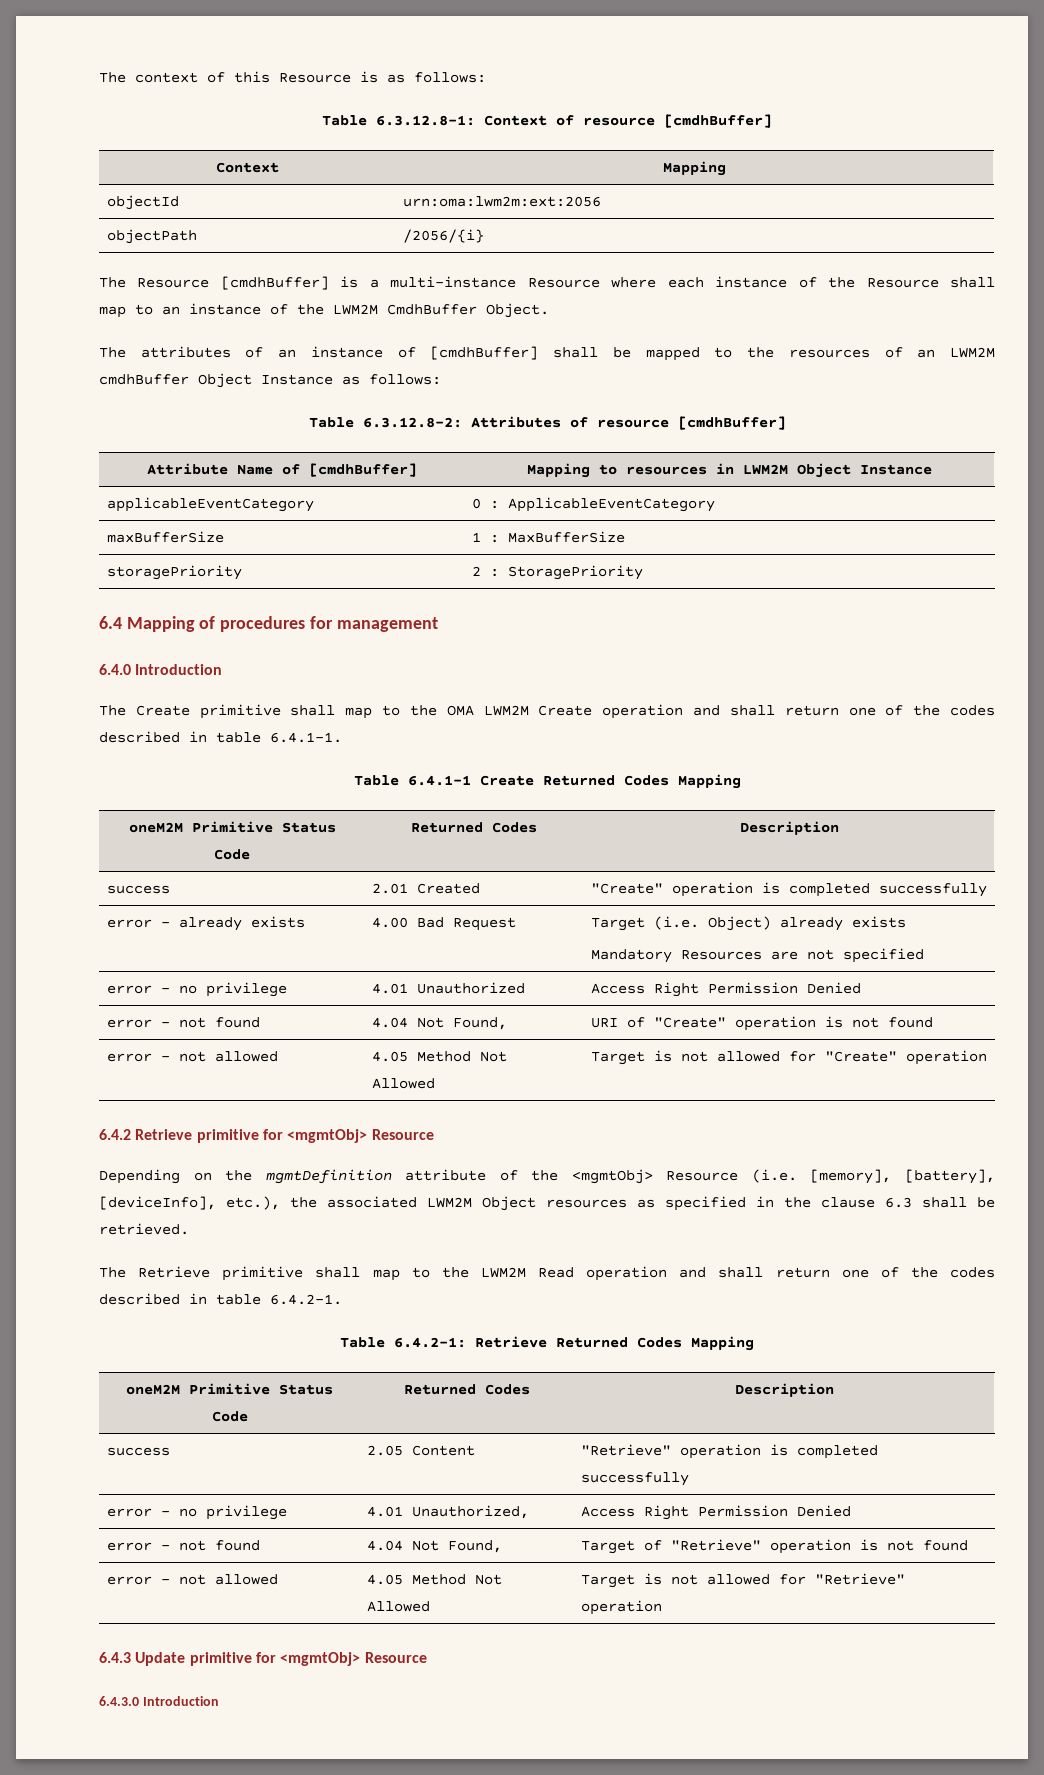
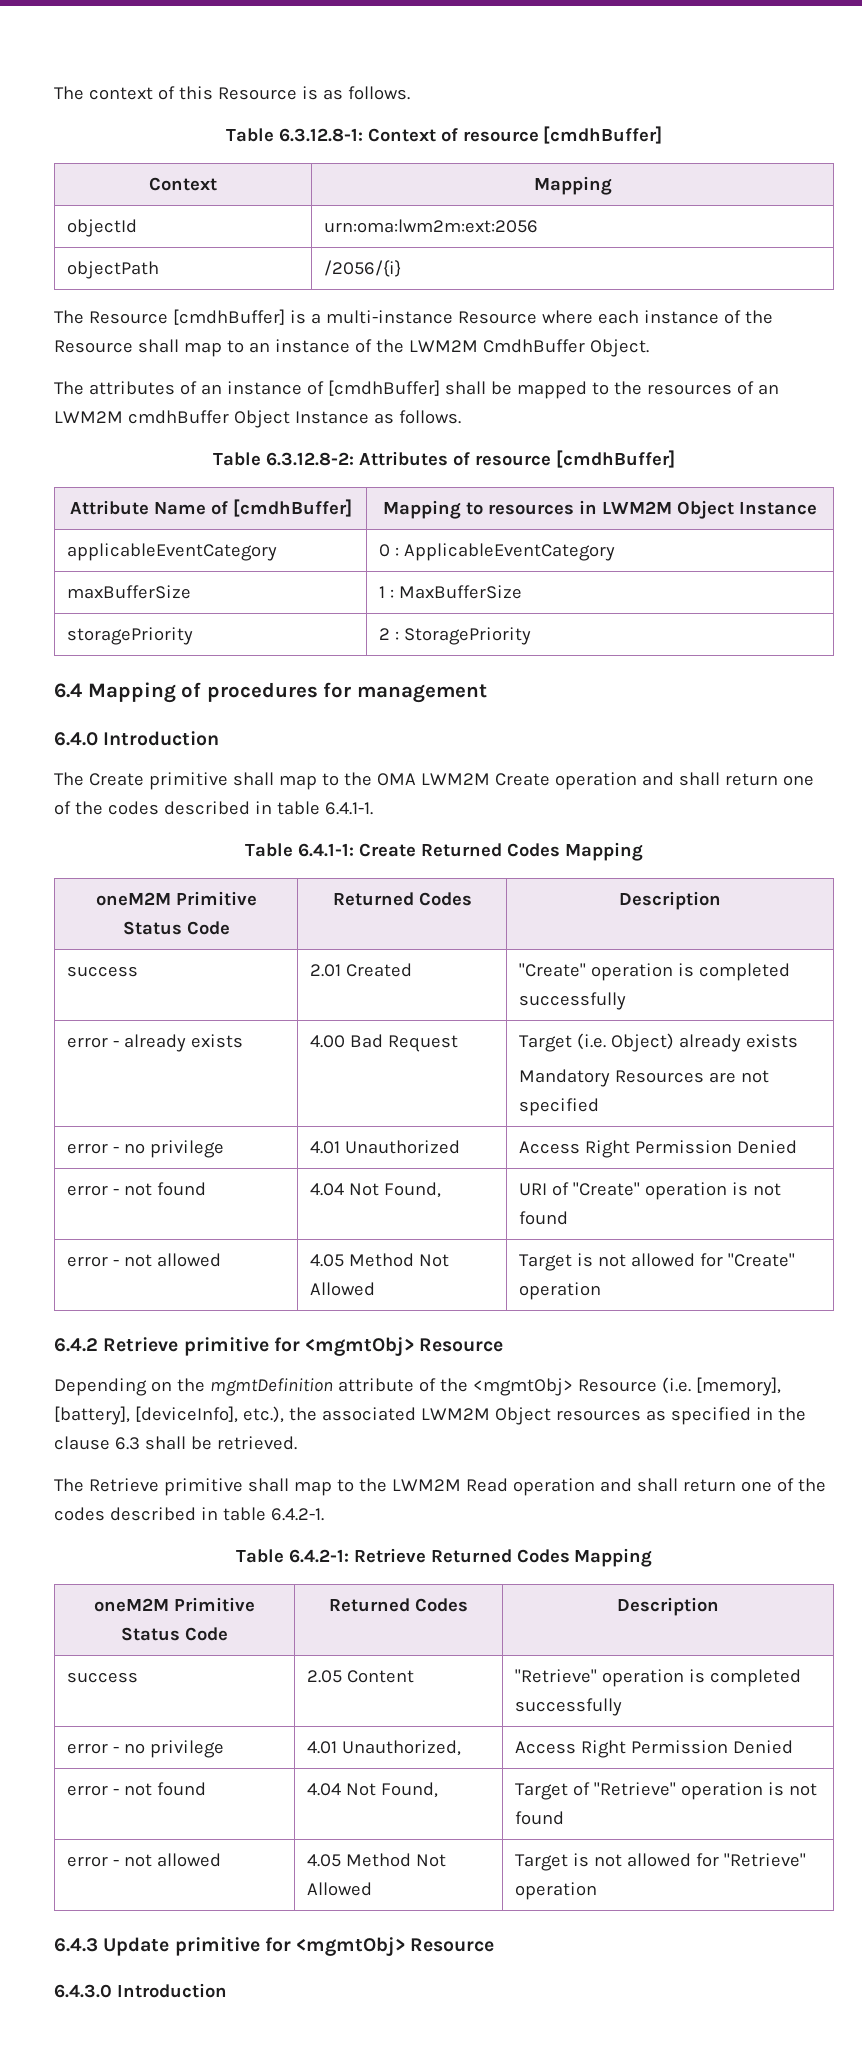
- The context of this Resource is as follows:
+ The context of this Resource is as follows.
- The attributes of an instance of [cmdhBuffer] shall be mapped to the resources of an LWM2M cmdhBuffer Object Instance as follows:
+ The attributes of an instance of [cmdhBuffer] shall be mapped to the resources of an LWM2M cmdhBuffer Object Instance as follows.
- Table 6.4.1-1 Create Returned Codes Mapping
+ Table 6.4.1-1: Create Returned Codes Mapping

